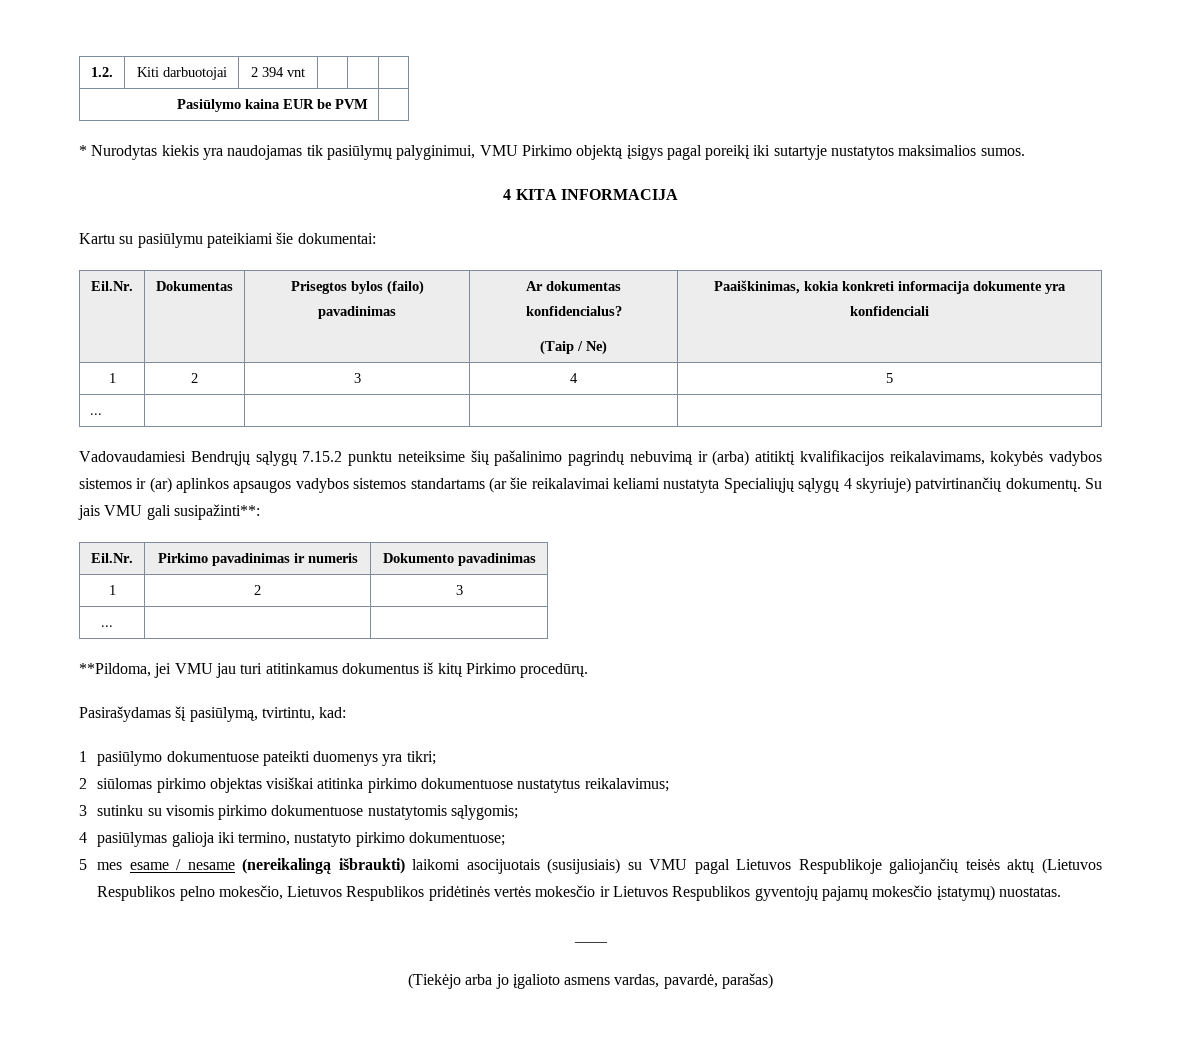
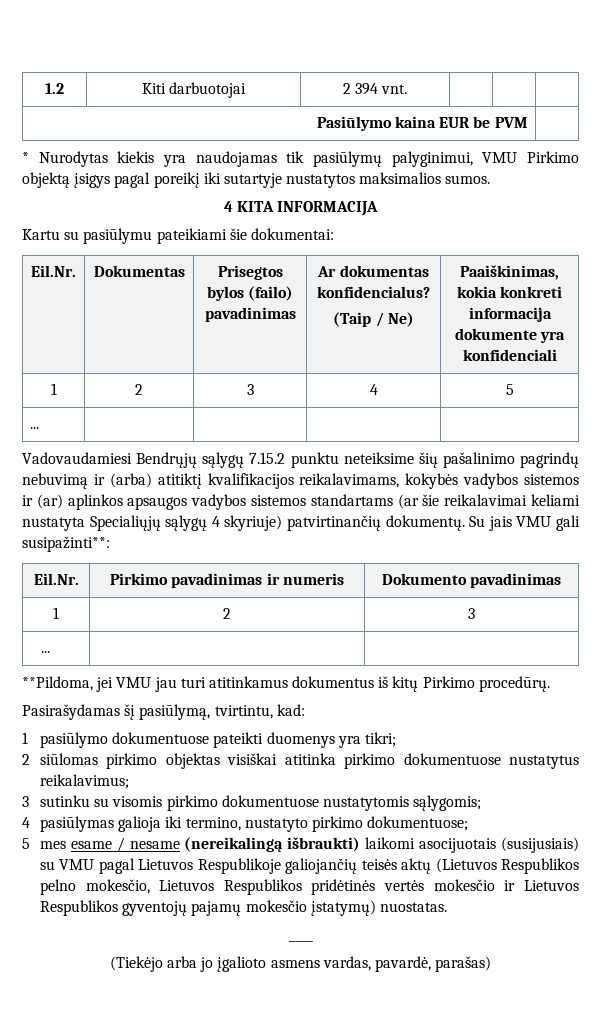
- 1.2. | Kiti darbuotojai | 2 394 vnt | | |
+ 1.2 | Kiti darbuotojai | 2 394 vnt. | | |

